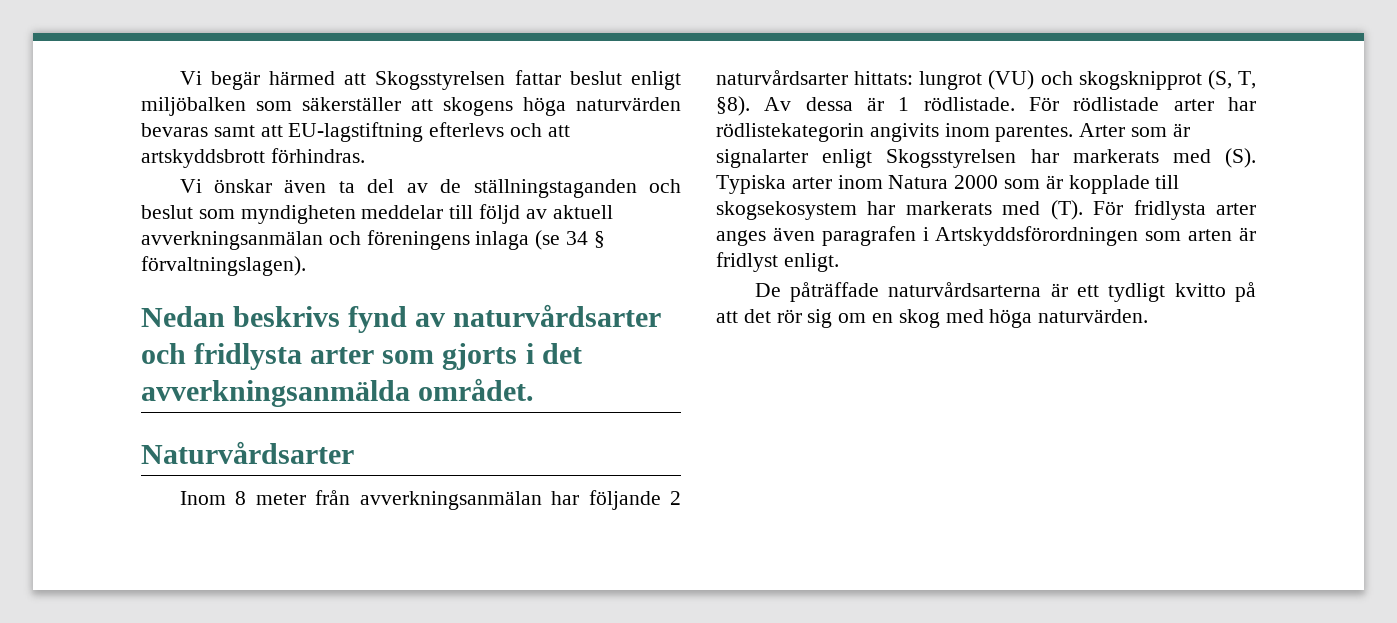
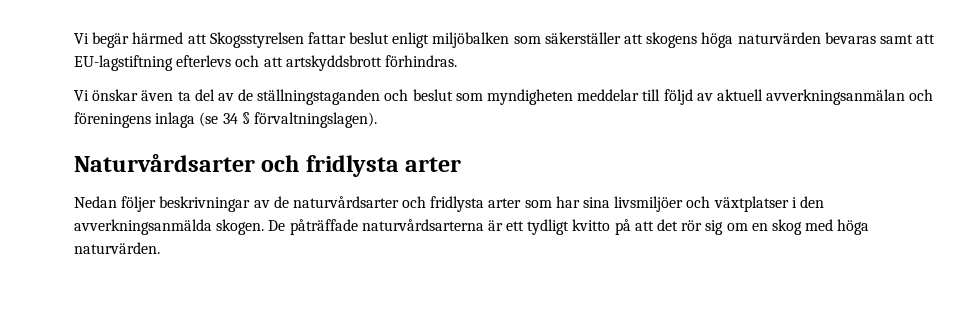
- Nedan beskrivs fynd av naturvårdsarter och fridlysta arter som gjorts i det avverkningsanmälda området.
- Naturvårdsarter
- Inom 8 meter från avverkningsanmälan har följande 2 naturvårdsarter hittats: lungrot (VU) och skogsknipprot (S, T, §8). Av dessa är 1 rödlistade. För rödlistade arter har rödlistekategorin angivits inom parentes. Arter som är signalarter enligt Skogsstyrelsen har markerats med (S). Typiska arter inom Natura 2000 som är kopplade till skogsekosystem har markerats med (T). För fridlysta arter anges även paragrafen i Artskyddsförordningen som arten är fridlyst enligt.
- De påträffade naturvårdsarterna är ett tydligt kvitto på att det rör sig om en skog med höga naturvärden.
+ Naturvårdsarter och fridlysta arter
+ Nedan följer beskrivningar av de naturvårdsarter och fridlysta arter som har sina livsmiljöer och växtplatser i den avverkningsanmälda skogen. De påträffade naturvårdsarterna är ett tydligt kvitto på att det rör sig om en skog med höga naturvärden.

